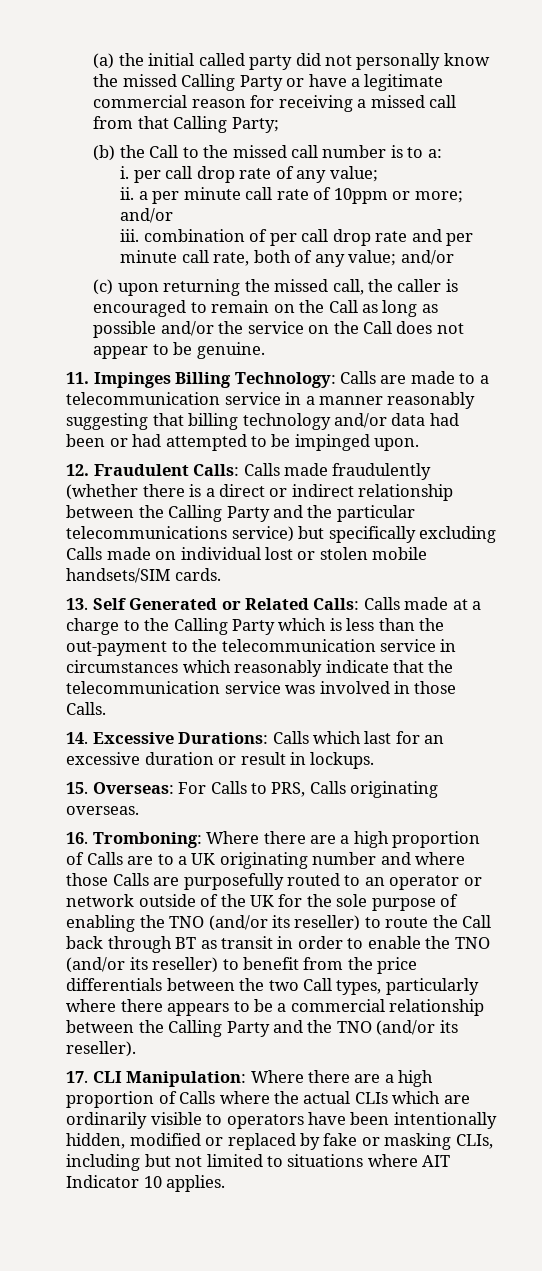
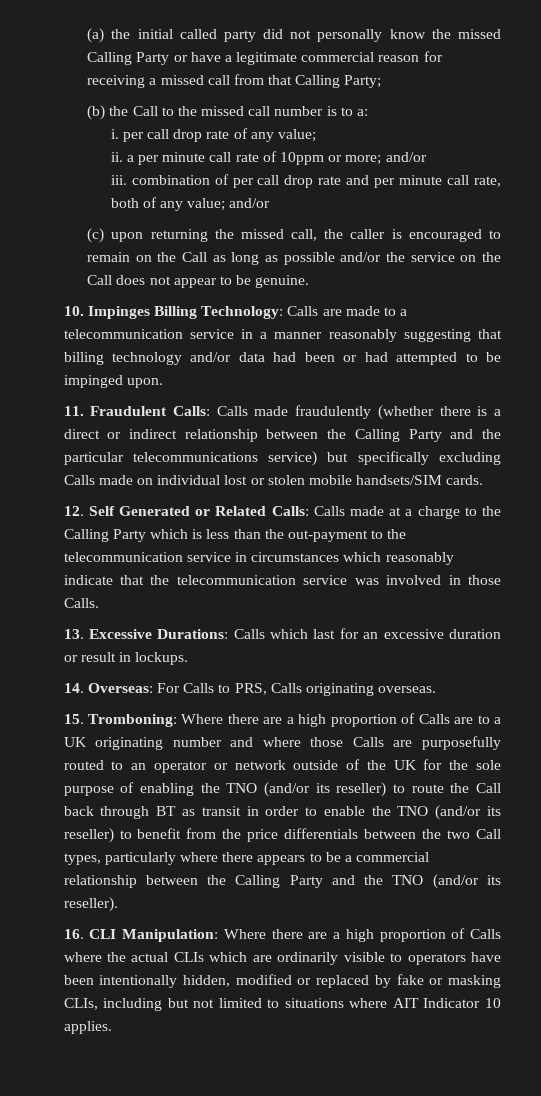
- 11. Impinges Billing Technology: Calls are made to a telecommunication service in a manner reasonably suggesting that billing technology and/or data had been or had attempted to be impinged upon.
+ 10. Impinges Billing Technology: Calls are made to a telecommunication service in a manner reasonably suggesting that billing technology and/or data had been or had attempted to be impinged upon.
- 12. Fraudulent Calls: Calls made fraudulently (whether there is a direct or indirect relationship between the Calling Party and the particular telecommunications service) but specifically excluding Calls made on individual lost or stolen mobile handsets/SIM cards.
+ 11. Fraudulent Calls: Calls made fraudulently (whether there is a direct or indirect relationship between the Calling Party and the particular telecommunications service) but specifically excluding Calls made on individual lost or stolen mobile handsets/SIM cards.
- 13. Self Generated or Related Calls: Calls made at a charge to the Calling Party which is less than the out-payment to the telecommunication service in circumstances which reasonably indicate that the telecommunication service was involved in those Calls.
+ 12. Self Generated or Related Calls: Calls made at a charge to the Calling Party which is less than the out-payment to the telecommunication service in circumstances which reasonably indicate that the telecommunication service was involved in those Calls.
- 14. Excessive Durations: Calls which last for an excessive duration or result in lockups.
+ 13. Excessive Durations: Calls which last for an excessive duration or result in lockups.
- 15. Overseas: For Calls to PRS, Calls originating overseas.
+ 14. Overseas: For Calls to PRS, Calls originating overseas.
- 16. Tromboning:
+ 15. Tromboning:
- 17. CLI Manipulation: Where there are a high proportion of Calls where the actual CLIs which are ordinarily visible to operators have been intentionally hidden, modified or replaced by fake or masking CLIs, including but not limited to situations where AIT Indicator 10 applies.
+ 16. CLI Manipulation: Where there are a high proportion of Calls where the actual CLIs which are ordinarily visible to operators have been intentionally hidden, modified or replaced by fake or masking CLIs, including but not limited to situations where AIT Indicator 10 applies.

